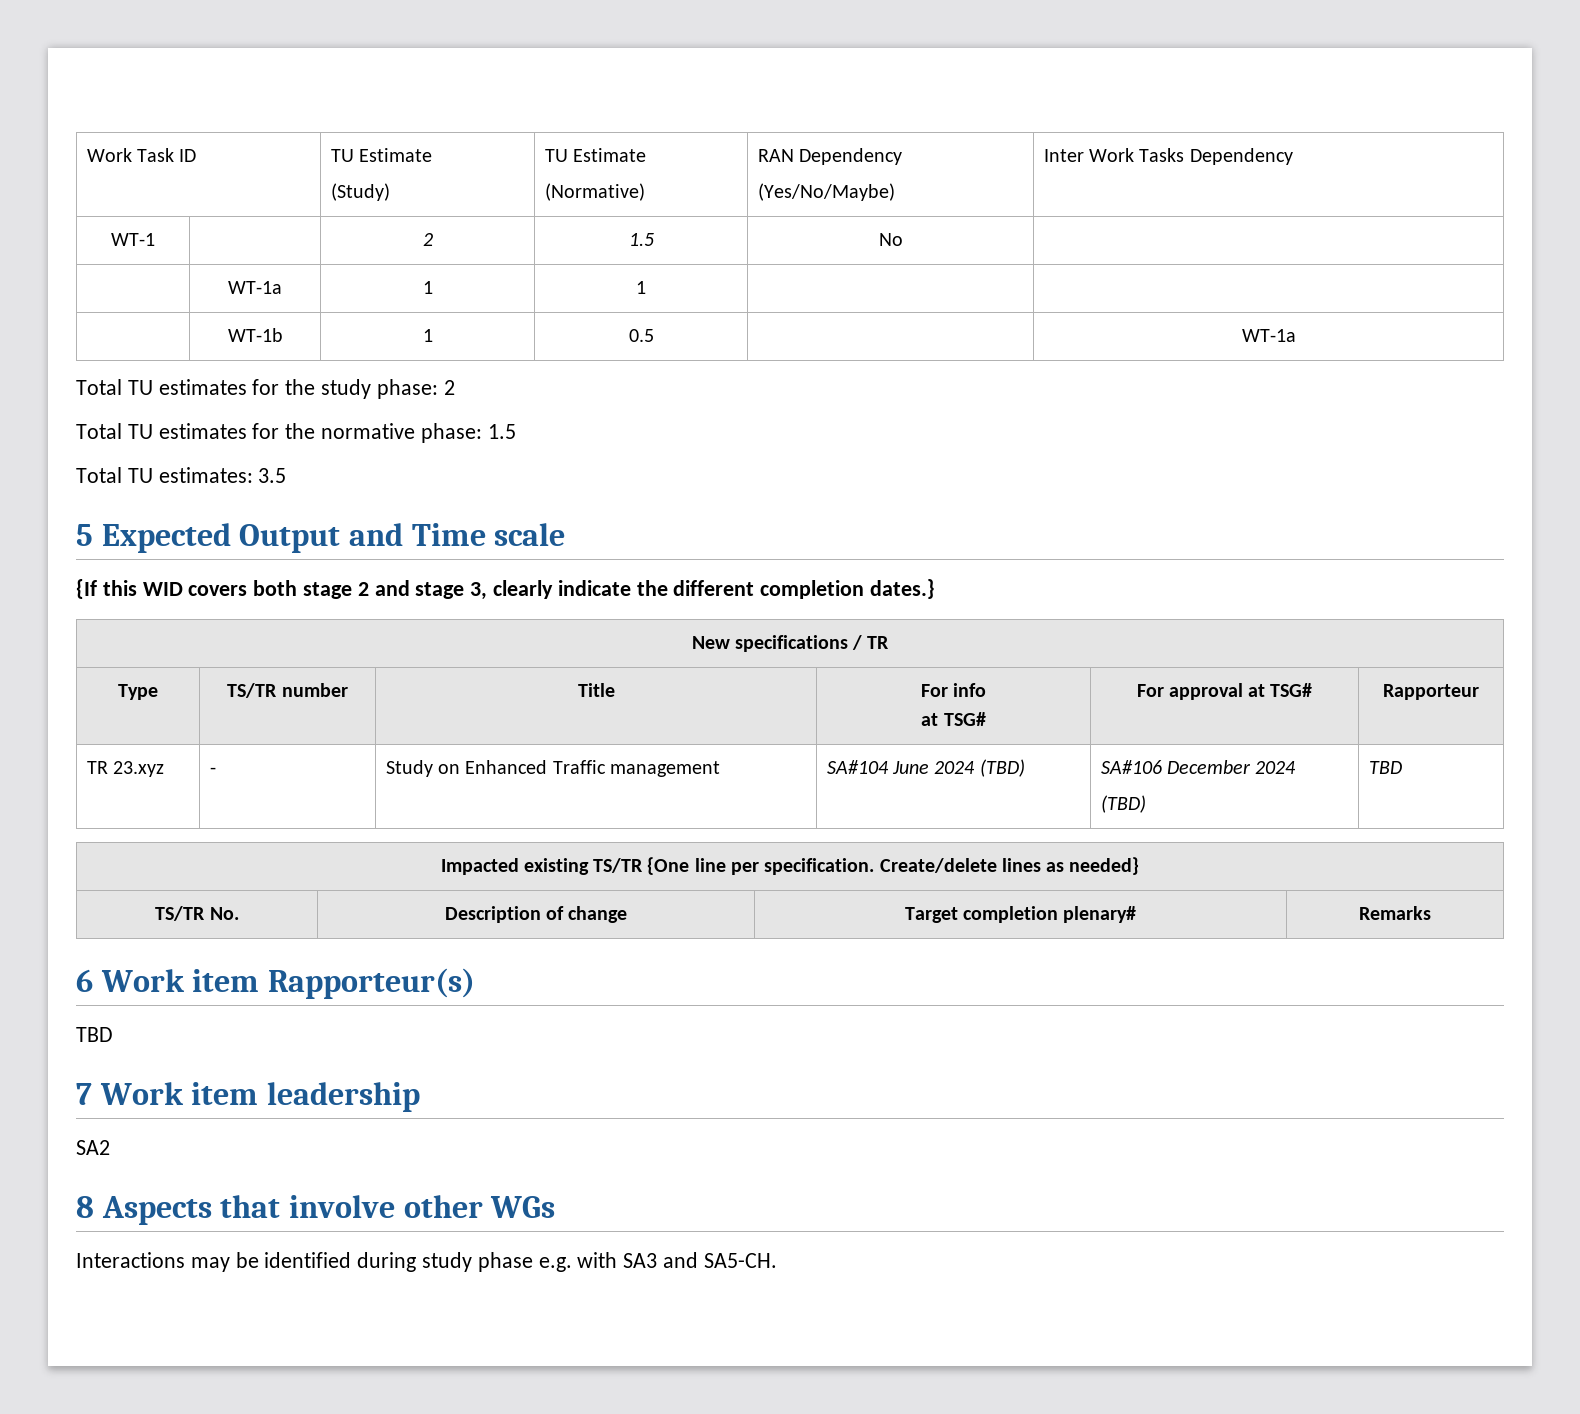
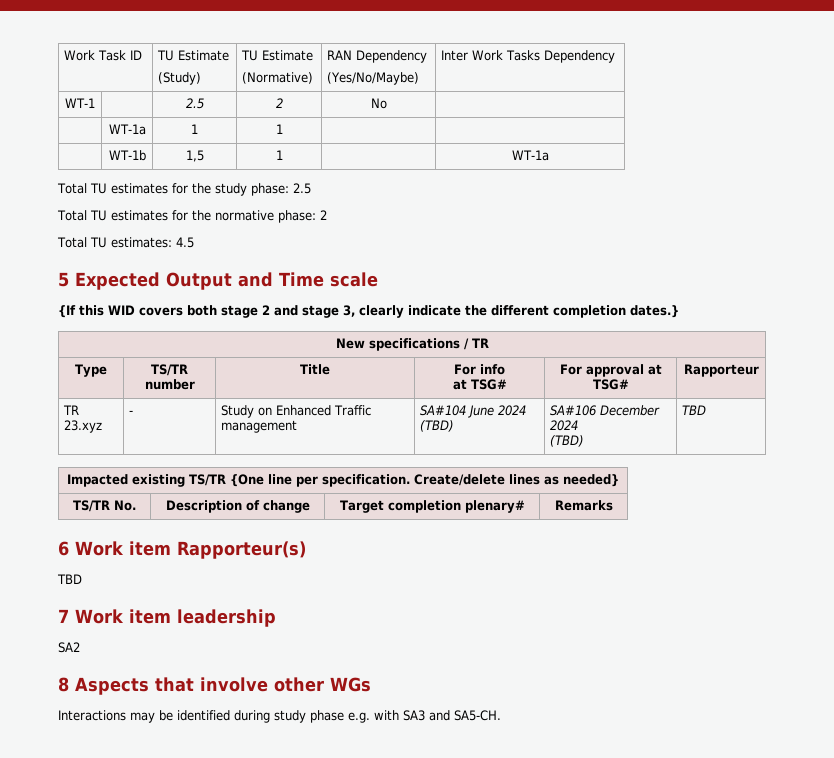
- WT-1 | | 2 | 1.5 | No |
+ WT-1 | | 2.5 | 2 | No |
- | WT-1b | 1 | 0.5 | | WT-1a
+ | WT-1b | 1,5 | 1 | | WT-1a
- Total TU estimates for the study phase: 2
+ Total TU estimates for the study phase: 2.5
- Total TU estimates for the normative phase: 1.5
+ Total TU estimates for the normative phase: 2
- Total TU estimates: 3.5
+ Total TU estimates: 4.5

